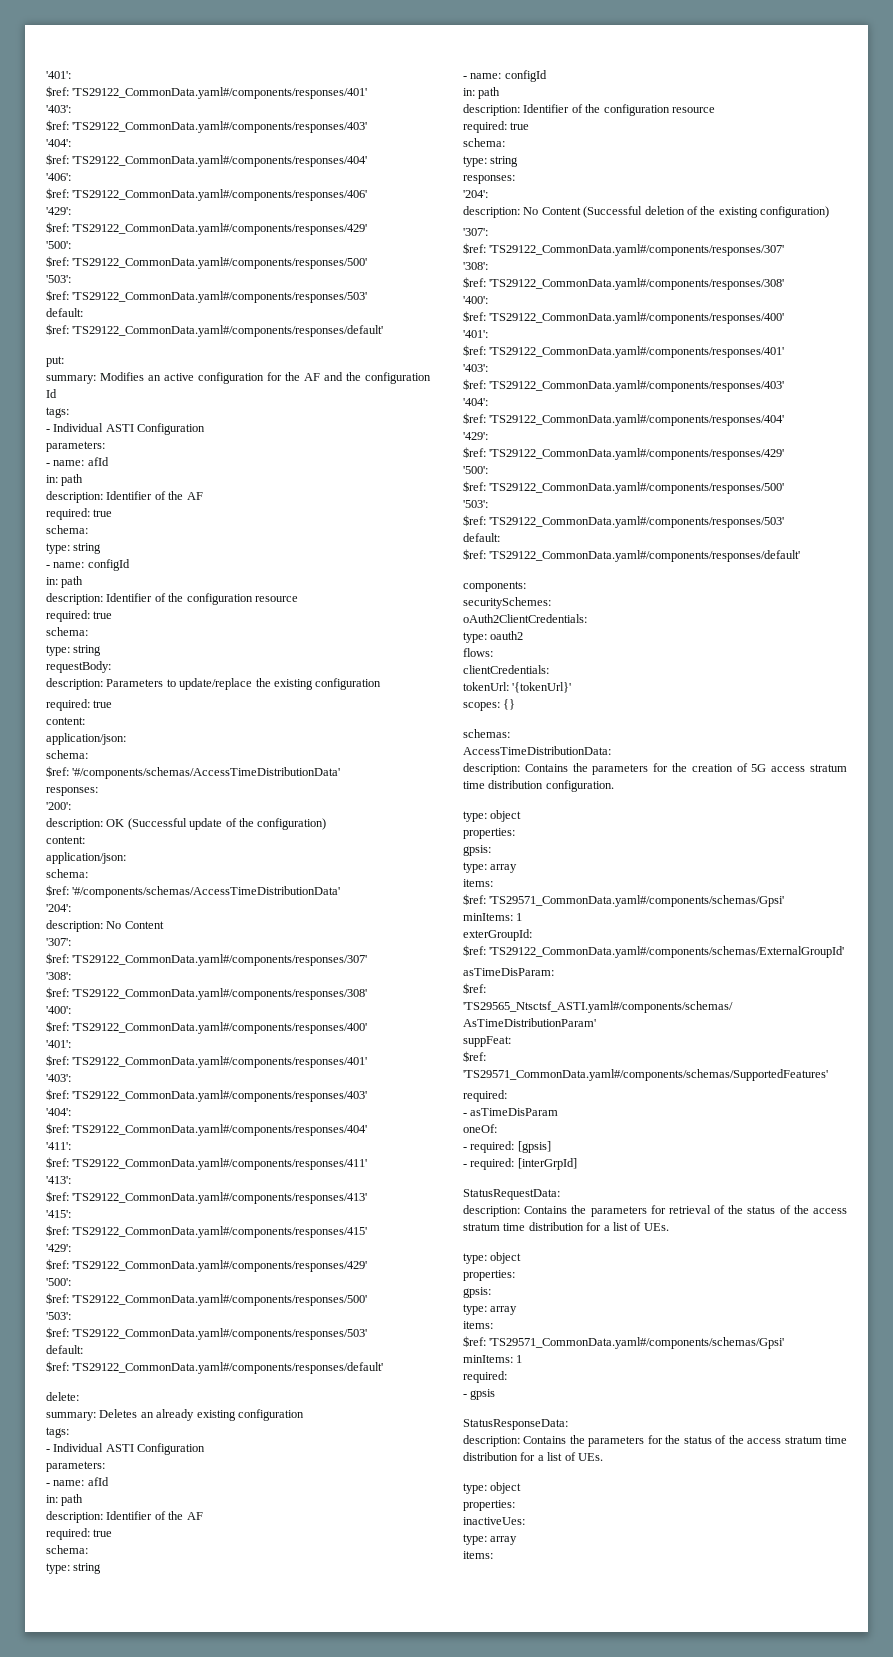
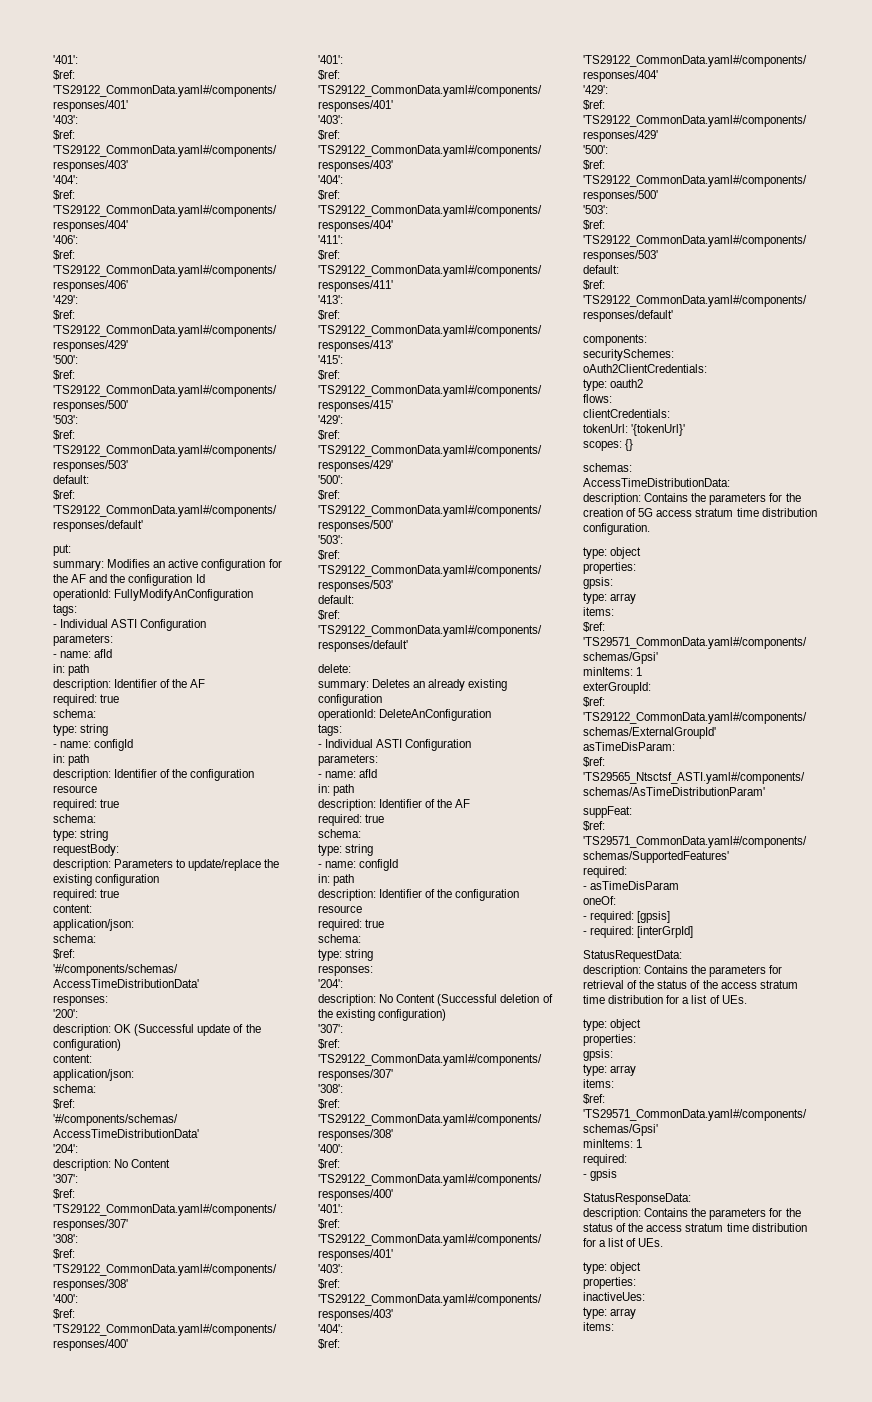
+ operationId: FullyModifyAnConfiguration
+ operationId: DeleteAnConfiguration

